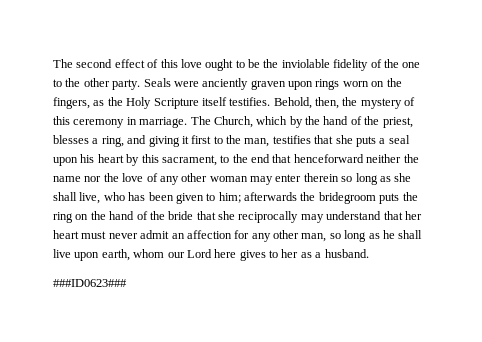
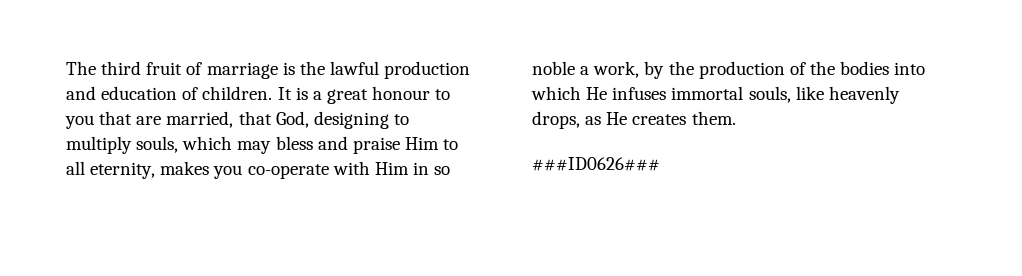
- The second effect of this love ought to be the inviolable fidelity of the one to the other party. Seals were anciently graven upon rings worn on the fingers, as the Holy Scripture itself testifies. Behold, then, the mystery of this ceremony in marriage. The Church, which by the hand of the priest, blesses a ring, and giving it first to the man, testifies that she puts a seal upon his heart by this sacrament, to the end that henceforward neither the name nor the love of any other woman may enter therein so long as she shall live, who has been given to him; afterwards the bridegroom puts the ring on the hand of the bride that she reciprocally may understand that her heart must never admit an affection for any other man, so long as he shall live upon earth, whom our Lord here gives to her as a husband.
- ###ID0623###
+ The third fruit of marriage is the lawful production and education of children. It is a great honour to you that are married, that God, designing to multiply souls, which may bless and praise Him to all eternity, makes you co-operate with Him in so noble a work, by the production of the bodies into which He infuses immortal souls, like heavenly drops, as He creates them.
+ ###ID0626###

